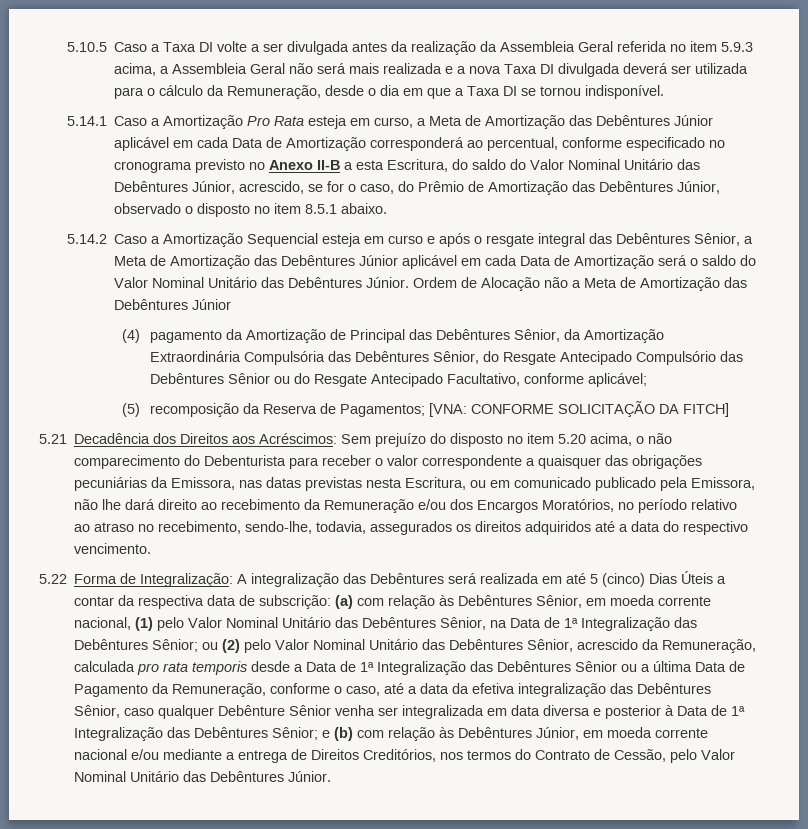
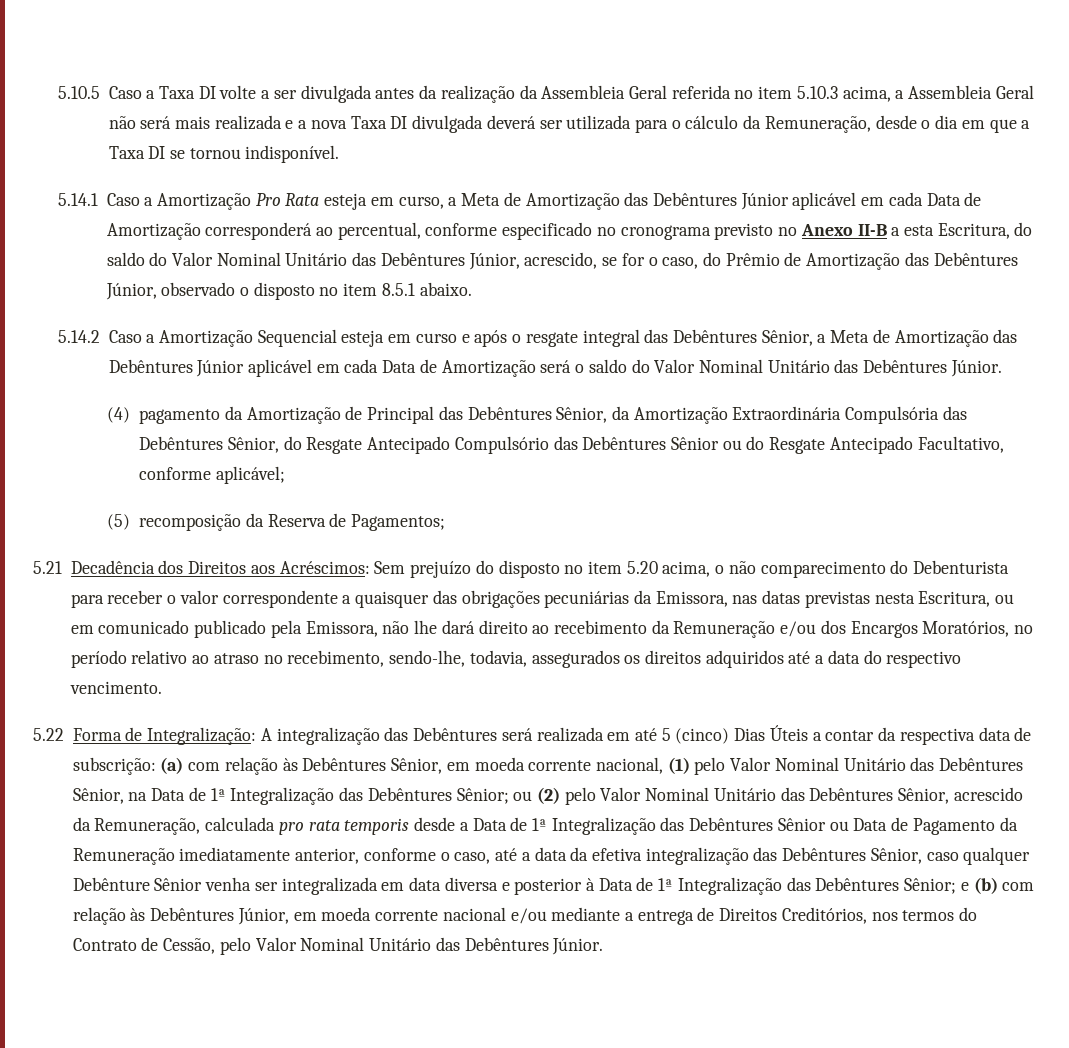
- 5.10.5 Caso a Taxa DI volte a ser divulgada antes da realização da Assembleia Geral referida no item 5.9.3 acima, a Assembleia Geral não será mais realizada e a nova Taxa DI divulgada deverá ser utilizada para o cálculo da Remuneração, desde o dia em que a Taxa DI se tornou indisponível.
+ 5.10.5 Caso a Taxa DI volte a ser divulgada antes da realização da Assembleia Geral referida no item 5.10.3 acima, a Assembleia Geral não será mais realizada e a nova Taxa DI divulgada deverá ser utilizada para o cálculo da Remuneração, desde o dia em que a Taxa DI se tornou indisponível.
- Ordem de Alocação não a Meta de Amortização das Debêntures Júnior
- (5) recomposição da Reserva de Pagamentos; [VNA: CONFORME SOLICITAÇÃO DA FITCH]
+ (5) recomposição da Reserva de Pagamentos;
- ou (2) pelo Valor Nominal Unitário das Debêntures Sênior, acrescido da Remuneração, calculada pro rata temporis desde a Data de 1ª Integralização das Debêntures Sênior ou a última Data de Pagamento da Remuneração, conforme o caso, até a data da efetiva integralização das Debêntures Sênior, caso qualquer Debênture Sênior venha ser integralizada em data diversa e posterior à Data de 1ª Integralização das Debêntures Sênior;
+ ou (2) pelo Valor Nominal Unitário das Debêntures Sênior, acrescido da Remuneração, calculada pro rata temporis desde a Data de 1ª Integralização das Debêntures Sênior ou Data de Pagamento da Remuneração imediatamente anterior, conforme o caso, até a data da efetiva integralização das Debêntures Sênior, caso qualquer Debênture Sênior venha ser integralizada em data diversa e posterior à Data de 1ª Integralização das Debêntures Sênior;

